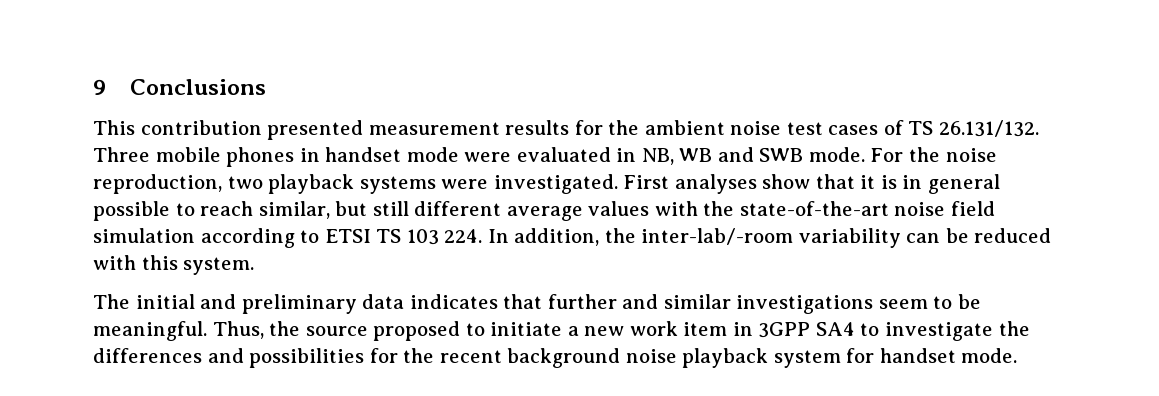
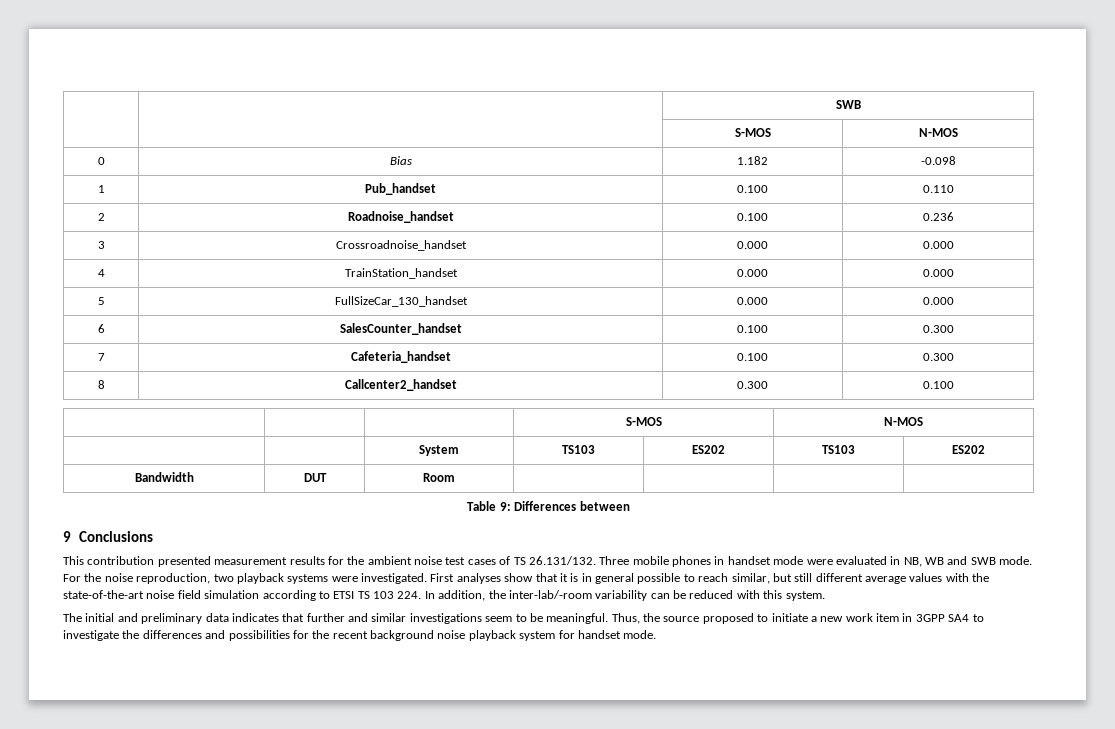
+ | | SWB
+ | | S-MOS | N-MOS
+ 0 | Bias | 1.182 | -0.098
+ 1 | Pub_handset | 0.100 | 0.110
+ 2 | Roadnoise_handset | 0.100 | 0.236
+ 3 | Crossroadnoise_handset | 0.000 | 0.000
+ 4 | TrainStation_handset | 0.000 | 0.000
+ 5 | FullSizeCar_130_handset | 0.000 | 0.000
+ 6 | SalesCounter_handset | 0.100 | 0.300
+ 7 | Cafeteria_handset | 0.100 | 0.300
+ 8 | Callcenter2_handset | 0.300 | 0.100
+ | | | S-MOS | N-MOS
+ | | System | TS103 | ES202 | TS103 | ES202
+ Bandwidth | DUT | Room | | | |
+ Table 9: Differences between

